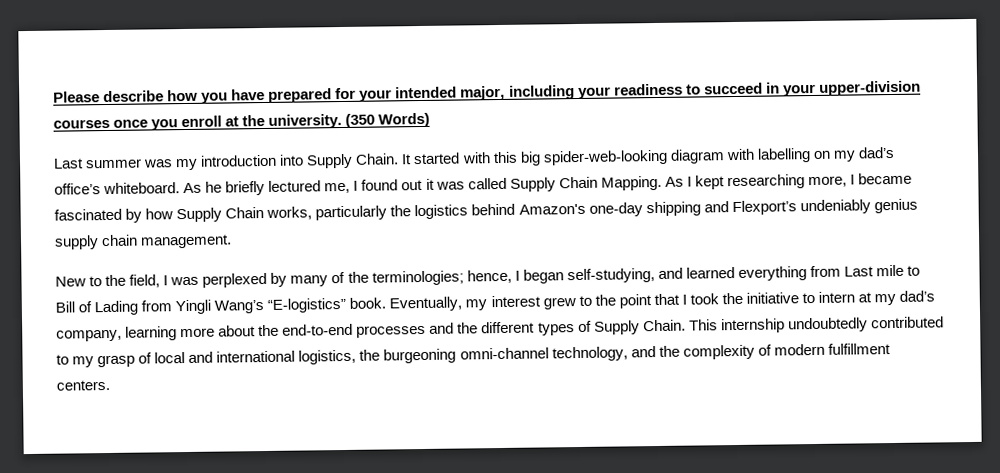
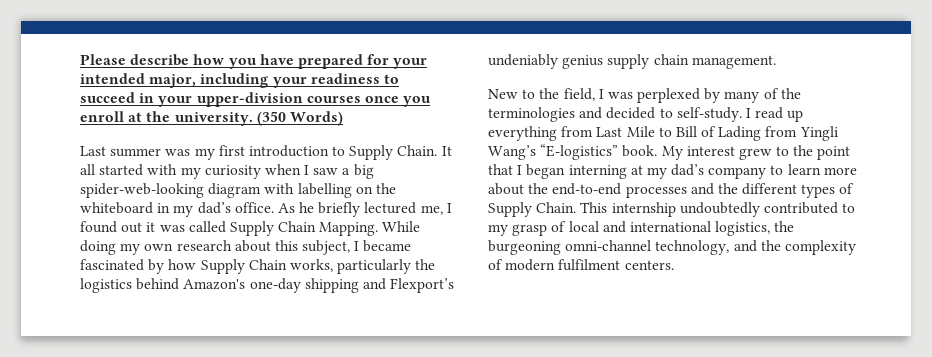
- Last summer was my introduction into Supply Chain.
+ Last summer was my first introduction to Supply Chain.
- It started with this big spider-web-looking diagram with labelling on my dad’s office’s whiteboard.
+ It all started with my curiosity when I saw a big spider-web-looking diagram with labelling on the whiteboard in my dad’s office.
- As I kept researching more, I became fascinated by how Supply Chain works, particularly the logistics behind Amazon's one-day shipping and Flexport’s undeniably genius supply chain management.
+ While doing my own research about this subject, I became fascinated by how Supply Chain works, particularly the logistics behind Amazon's one-day shipping and Flexport’s undeniably genius supply chain management.
- New to the field, I was perplexed by many of the terminologies; hence, I began self-studying, and learned everything from Last mile to Bill of Lading from Yingli Wang’s “E-logistics” book.
+ New to the field, I was perplexed by many of the terminologies and decided to self-study. I read up everything from Last Mile to Bill of Lading from Yingli Wang’s “E-logistics” book.
- Eventually, my interest grew to the point that I took the initiative to intern at my dad’s company, learning more about the end-to-end processes and the different types of Supply Chain.
+ My interest grew to the point that I began interning at my dad’s company to learn more about the end-to-end processes and the different types of Supply Chain.
- This internship undoubtedly contributed to my grasp of local and international logistics, the burgeoning omni-channel technology, and the complexity of modern fulfillment centers.
+ This internship undoubtedly contributed to my grasp of local and international logistics, the burgeoning omni-channel technology, and the complexity of modern fulfilment centers.

